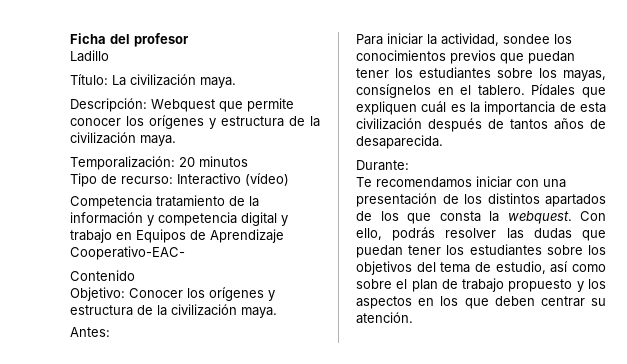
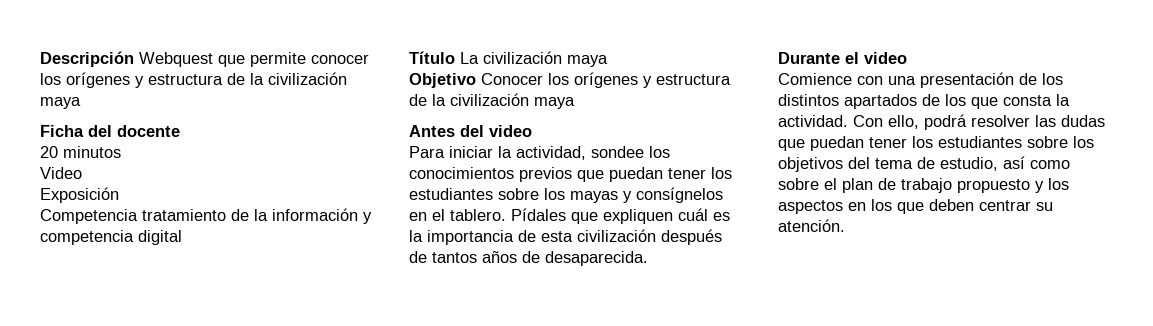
- Ficha del profesor
- Ladillo
- Título: La civilización maya.
- Descripción: Webquest que permite conocer los orígenes y estructura de la civilización maya.
- Temporalización: 20 minutos
- Tipo de recurso: Interactivo (vídeo)
+ Descripción Webquest que permite conocer los orígenes y estructura de la civilización maya
+ Ficha del docente
+ 20 minutos
+ Video
+ Exposición
- Competencia tratamiento de la información y competencia digital y trabajo en Equipos de Aprendizaje Cooperativo-EAC-
- Contenido
- Objetivo: Conocer los orígenes y estructura de la civilización maya.
- Antes:
+ Competencia tratamiento de la información y competencia digital
+ Título La civilización maya
+ Objetivo Conocer los orígenes y estructura de la civilización maya
+ Antes del video
- Para iniciar la actividad, sondee los conocimientos previos que puedan tener los estudiantes sobre los mayas, consígnelos en el tablero.
+ Para iniciar la actividad, sondee los conocimientos previos que puedan tener los estudiantes sobre los mayas y consígnelos en el tablero.
- Durante:
- Te recomendamos iniciar con una presentación de los distintos apartados de los que consta la webquest.
+ Durante el video
+ Comience con una presentación de los distintos apartados de los que consta la actividad.
- Con ello, podrás resolver las dudas que puedan tener los estudiantes sobre los objetivos del tema de estudio, así como sobre el plan de trabajo propuesto y los aspectos en los que deben centrar su atención.
+ Con ello, podrá resolver las dudas que puedan tener los estudiantes sobre los objetivos del tema de estudio, así como sobre el plan de trabajo propuesto y los aspectos en los que deben centrar su atención.

